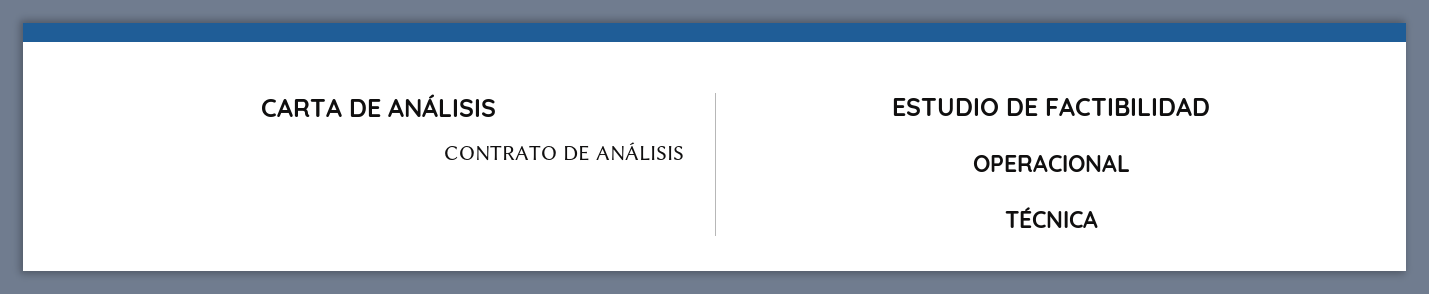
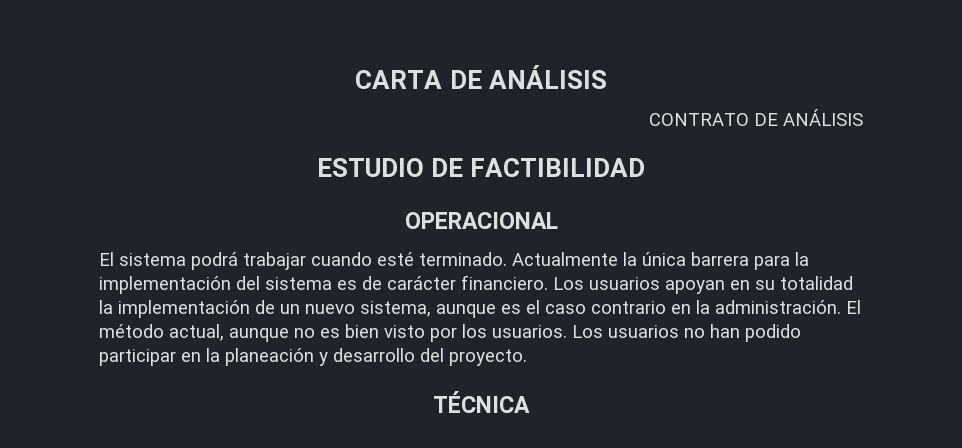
+ El sistema podrá trabajar cuando esté terminado. Actualmente la única barrera para la implementación del sistema es de carácter financiero. Los usuarios apoyan en su totalidad la implementación de un nuevo sistema, aunque es el caso contrario en la administración. El método actual, aunque no es bien visto por los usuarios. Los usuarios no han podido participar en la planeación y desarrollo del proyecto.

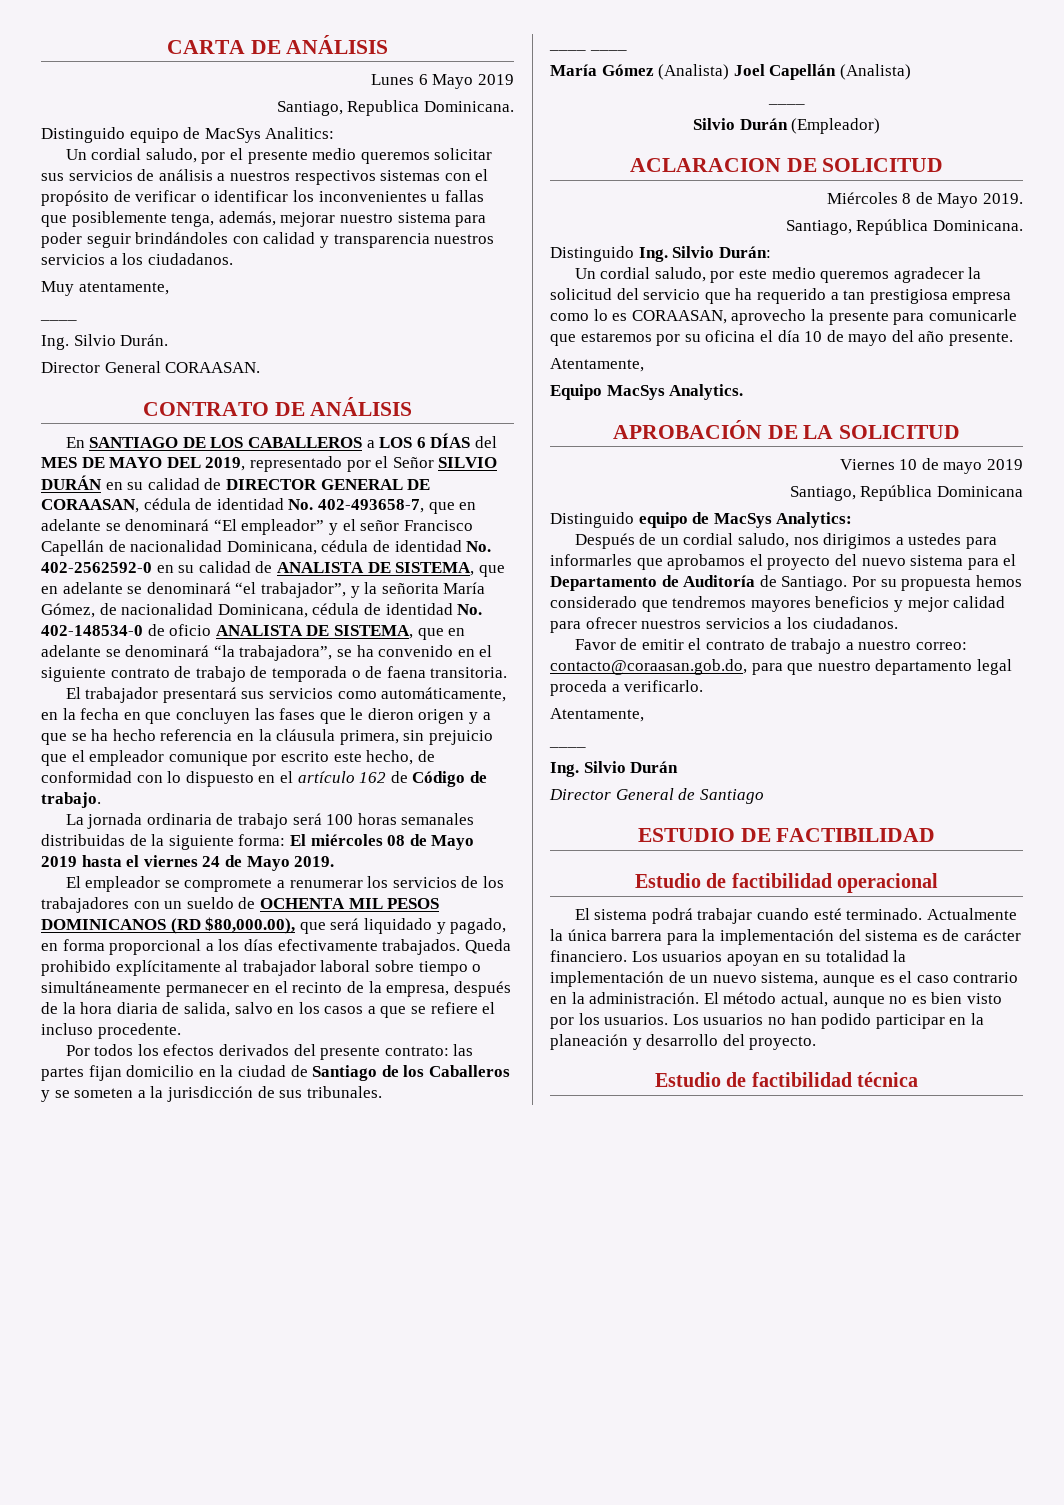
+ Lunes 6 Mayo 2019
+ Santiago, Republica Dominicana.
+ Distinguido equipo de MacSys Analitics:
+ Un cordial saludo, por el presente medio queremos solicitar sus servicios de análisis a nuestros respectivos sistemas con el propósito de verificar o identificar los inconvenientes u fallas que posiblemente tenga, además, mejorar nuestro sistema para poder seguir brindándoles con calidad y transparencia nuestros servicios a los ciudadanos.
+ Muy atentamente,
+ ____
+ Ing. Silvio Durán.
+ Director General CORAASAN.
  CONTRATO DE ANÁLISIS
+ En SANTIAGO DE LOS CABALLEROS a LOS 6 DÍAS del MES DE MAYO DEL 2019, representado por el Señor SILVIO DURÁN en su calidad de DIRECTOR GENERAL DE CORAASAN, cédula de identidad No. 402-493658-7, que en adelante se denominará “El empleador” y el señor Francisco Capellán de nacionalidad Dominicana, cédula de identidad No. 402-2562592-0 en su calidad de ANALISTA DE SISTEMA, que en adelante se denominará “el trabajador”, y la señorita María Gómez, de nacionalidad Dominicana, cédula de identidad No. 402-148534-0 de oficio ANALISTA DE SISTEMA, que en adelante se denominará “la trabajadora”, se ha convenido en el siguiente contrato de trabajo de temporada o de faena transitoria.
+ El trabajador presentará sus servicios como automáticamente, en la fecha en que concluyen las fases que le dieron origen y a que se ha hecho referencia en la cláusula primera, sin prejuicio que el empleador comunique por escrito este hecho, de conformidad con lo dispuesto en el artículo 162 de Código de trabajo.
+ La jornada ordinaria de trabajo será 100 horas semanales distribuidas de la siguiente forma: El miércoles 08 de Mayo 2019 hasta el viernes 24 de Mayo 2019.
+ El empleador se compromete a renumerar los servicios de los trabajadores con un sueldo de OCHENTA MIL PESOS DOMINICANOS (RD $80,000.00), que será liquidado y pagado, en forma proporcional a los días efectivamente trabajados. Queda prohibido explícitamente al trabajador laboral sobre tiempo o simultáneamente permanecer en el recinto de la empresa, después de la hora diaria de salida, salvo en los casos a que se refiere el incluso procedente.
+ Por todos los efectos derivados del presente contrato: las partes fijan domicilio en la ciudad de Santiago de los Caballeros y se someten a la jurisdicción de sus tribunales.
+ ____ ____
+ María Gómez (Analista) Joel Capellán (Analista)
+ ____
+ Silvio Durán (Empleador)
+ ACLARACION DE SOLICITUD
+ Miércoles 8 de Mayo 2019.
+ Santiago, República Dominicana.
+ Distinguido Ing. Silvio Durán:
+ Un cordial saludo, por este medio queremos agradecer la solicitud del servicio que ha requerido a tan prestigiosa empresa como lo es CORAASAN, aprovecho la presente para comunicarle que estaremos por su oficina el día 10 de mayo del año presente.
+ Atentamente,
+ Equipo MacSys Analytics.
+ APROBACIÓN DE LA SOLICITUD
+ Viernes 10 de mayo 2019
+ Santiago, República Dominicana
+ Distinguido equipo de MacSys Analytics:
+ Después de un cordial saludo, nos dirigimos a ustedes para informarles que aprobamos el proyecto del nuevo sistema para el Departamento de Auditoría de Santiago. Por su propuesta hemos considerado que tendremos mayores beneficios y mejor calidad para ofrecer nuestros servicios a los ciudadanos.
+ Favor de emitir el contrato de trabajo a nuestro correo: contacto@coraasan.gob.do, para que nuestro departamento legal proceda a verificarlo.
+ Atentamente,
+ ____
+ Ing. Silvio Durán
+ Director General de Santiago
- OPERACIONAL
+ Estudio de factibilidad operacional
- TÉCNICA
+ Estudio de factibilidad técnica

